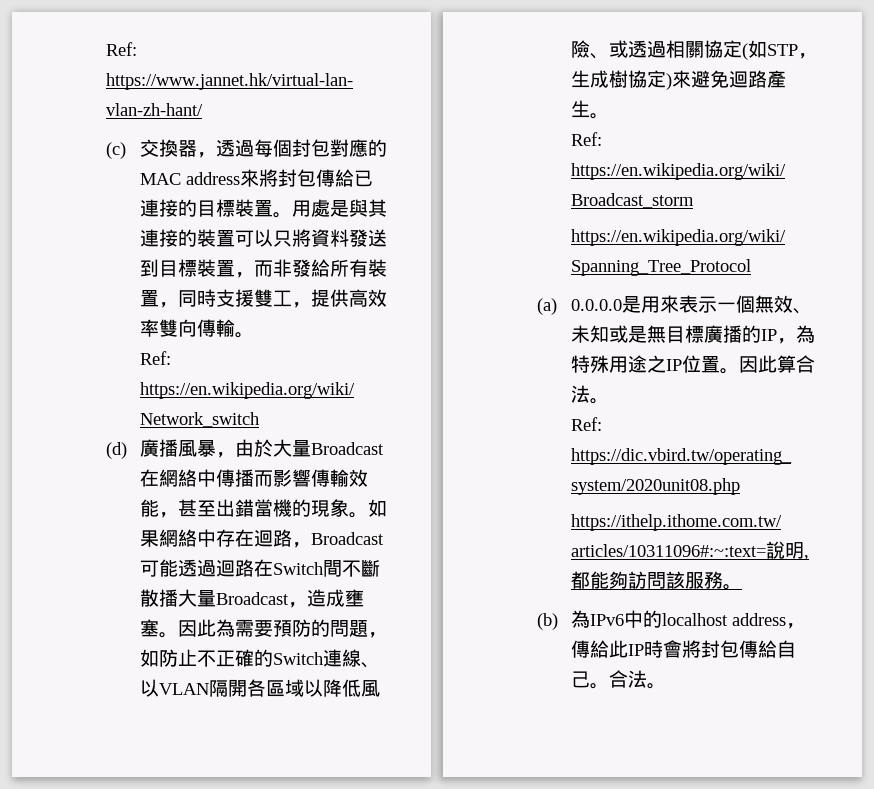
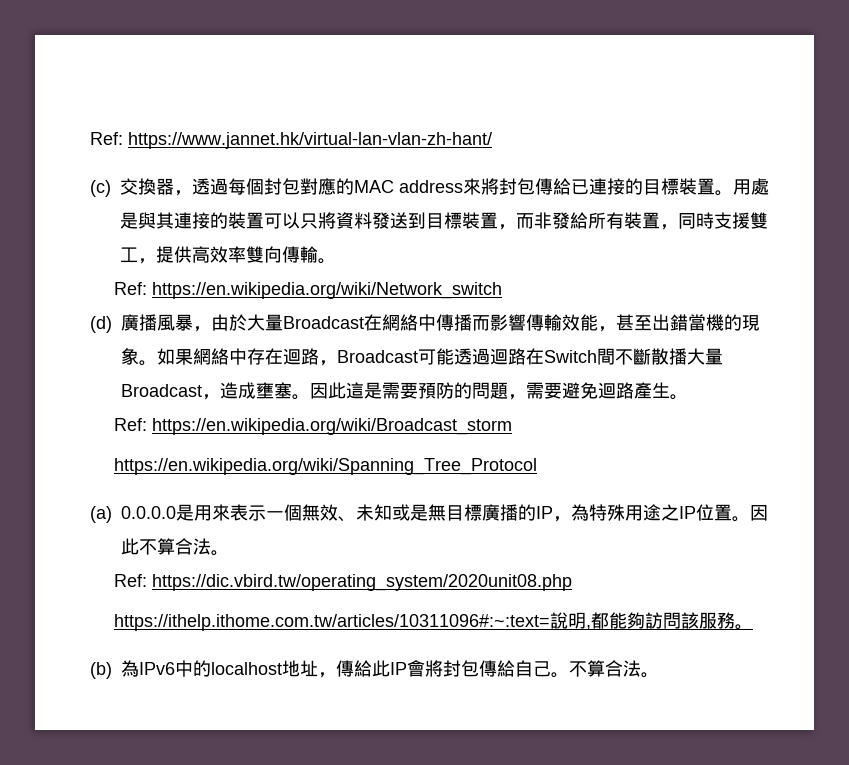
- 因此為需要預防的問題，如防止不正確的Switch連線、以VLAN隔開各區域以降低風險、或透過相關協定(如STP，生成樹協定)來避免迴路產生。
+ 因此這是需要預防的問題，需要避免迴路產生。
- 因此算合法。
+ 因此不算合法。
- (b)為IPv6中的localhost address，傳給此IP時會將封包傳給自己。合法。
+ (b)為IPv6中的localhost地址，傳給此IP會將封包傳給自己。不算合法。

